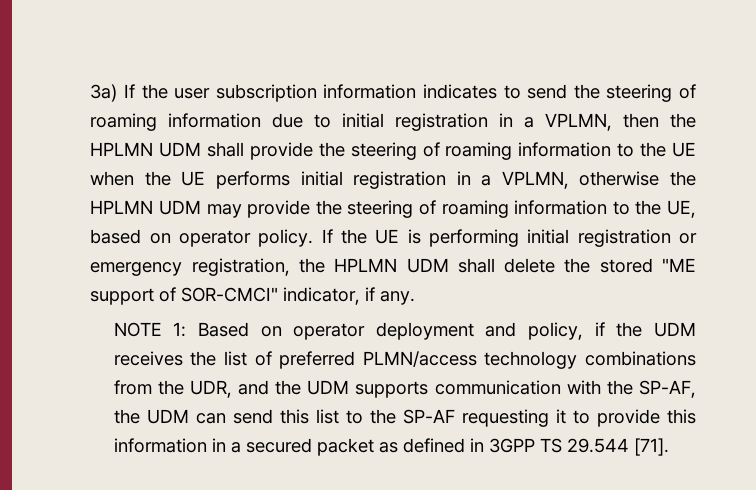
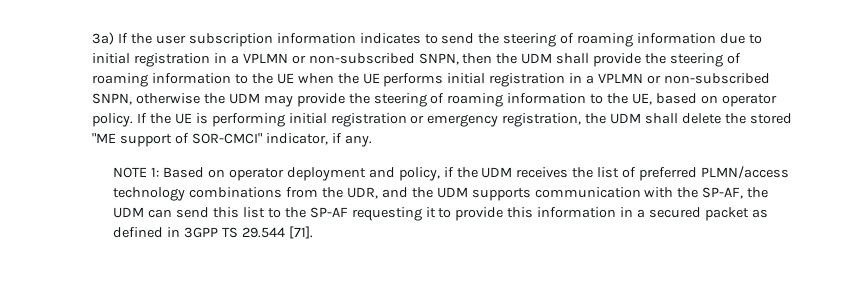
- 3a) If the user subscription information indicates to send the steering of roaming information due to initial registration in a VPLMN, then the HPLMN UDM shall provide the steering of roaming information to the UE when the UE performs initial registration in a VPLMN, otherwise the HPLMN UDM may provide the steering of roaming information to the UE, based on operator policy.
+ 3a) If the user subscription information indicates to send the steering of roaming information due to initial registration in a VPLMN or non-subscribed SNPN, then the UDM shall provide the steering of roaming information to the UE when the UE performs initial registration in a VPLMN or non-subscribed SNPN, otherwise the UDM may provide the steering of roaming information to the UE, based on operator policy.
- If the UE is performing initial registration or emergency registration, the HPLMN UDM shall delete the stored "ME support of SOR-CMCI" indicator, if any.
+ If the UE is performing initial registration or emergency registration, the UDM shall delete the stored "ME support of SOR-CMCI" indicator, if any.

